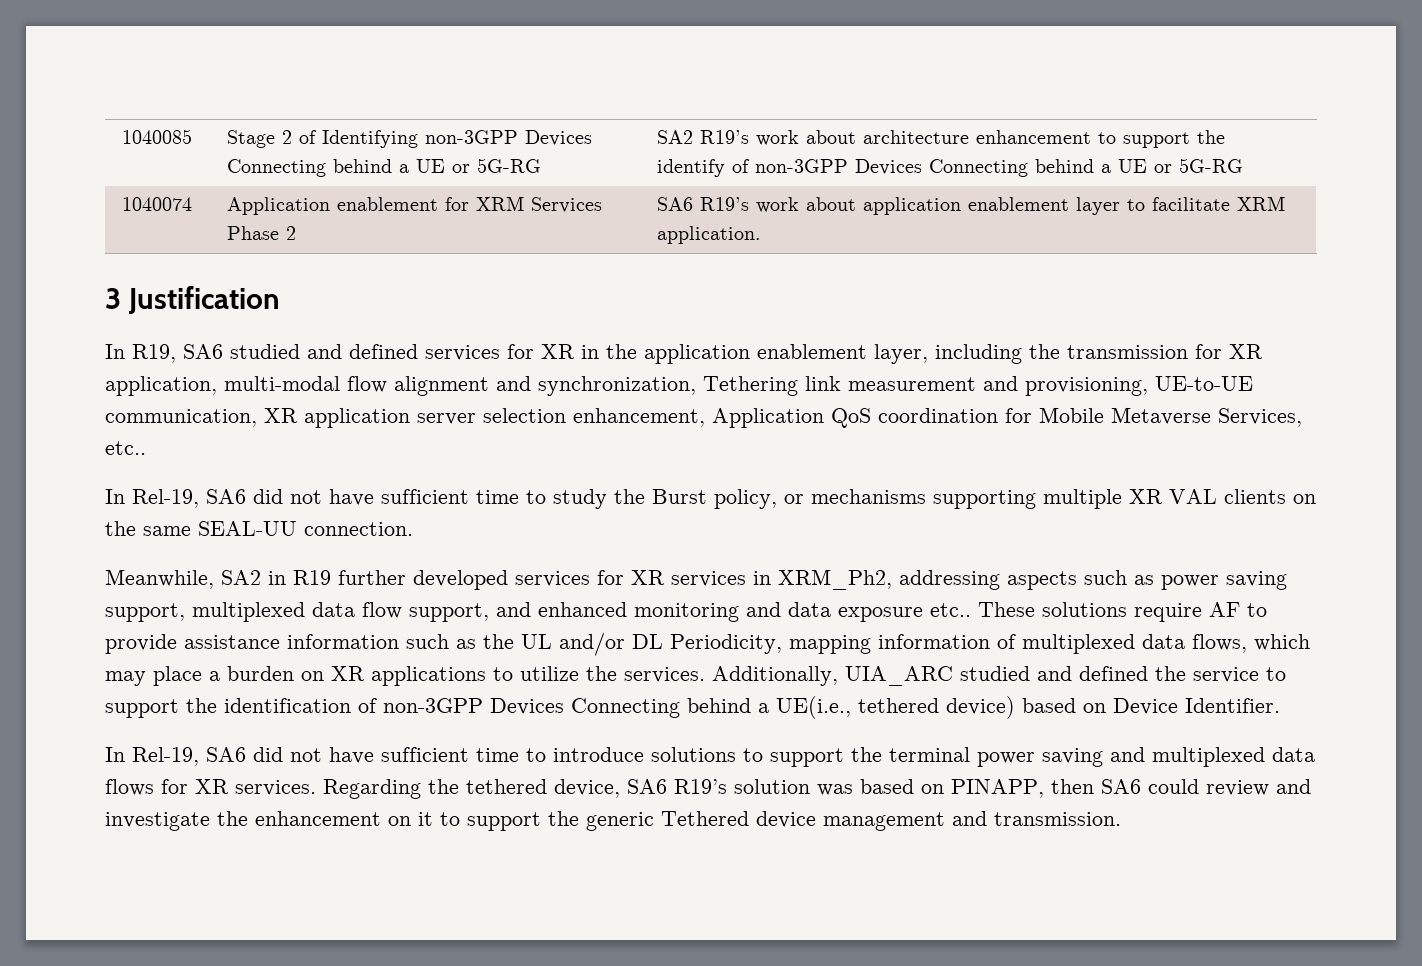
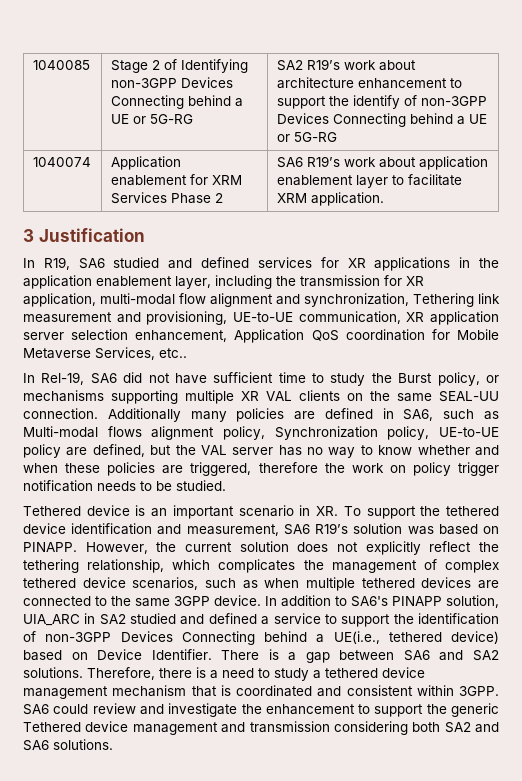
- In R19, SA6 studied and defined services for XR in the application enablement layer, including the transmission for XR application, multi-modal flow alignment and synchronization, Tethering link measurement and provisioning, UE-to-UE communication, XR application server selection enhancement, Application QoS coordination for Mobile Metaverse Services, etc..
+ In R19, SA6 studied and defined services for XR applications in the application enablement layer, including the transmission for XR application, multi-modal flow alignment and synchronization, Tethering link measurement and provisioning, UE-to-UE communication, XR application server selection enhancement, Application QoS coordination for Mobile Metaverse Services, etc..
- In Rel-19, SA6 did not have sufficient time to study the Burst policy, or mechanisms supporting multiple XR VAL clients on the same SEAL-UU connection.
- Meanwhile, SA2 in R19 further developed services for XR services in XRM_Ph2, addressing aspects such as power saving support, multiplexed data flow support, and enhanced monitoring and data exposure etc.. These solutions require AF to provide assistance information such as the UL and/or DL Periodicity, mapping information of multiplexed data flows, which may place a burden on XR applications to utilize the services. Additionally, UIA_ARC studied and defined the service to support the identification of non-3GPP Devices Connecting behind a UE(i.e., tethered device) based on Device Identifier.
- In Rel-19, SA6 did not have sufficient time to introduce solutions to support the terminal power saving and multiplexed data flows for XR services. Regarding the tethered device, SA6 R19’s solution was based on PINAPP, then SA6 could review and investigate the enhancement on it to support the generic Tethered device management and transmission.
+ In Rel-19, SA6 did not have sufficient time to study the Burst policy, or mechanisms supporting multiple XR VAL clients on the same SEAL-UU connection. Additionally many policies are defined in SA6, such as Multi-modal flows alignment policy, Synchronization policy, UE-to-UE policy are defined, but the VAL server has no way to know whether and when these policies are triggered, therefore the work on policy trigger notification needs to be studied.
+ Tethered device is an important scenario in XR. To support the tethered device identification and measurement, SA6 R19’s solution was based on PINAPP. However, the current solution does not explicitly reflect the tethering relationship, which complicates the management of complex tethered device scenarios, such as when multiple tethered devices are connected to the same 3GPP device. In addition to SA6's PINAPP solution, UIA_ARC in SA2 studied and defined a service to support the identification of non-3GPP Devices Connecting behind a UE(i.e., tethered device) based on Device Identifier. There is a gap between SA6 and SA2 solutions. Therefore, there is a need to study a tethered device management mechanism that is coordinated and consistent within 3GPP. SA6 could review and investigate the enhancement to support the generic Tethered device management and transmission considering both SA2 and SA6 solutions.

